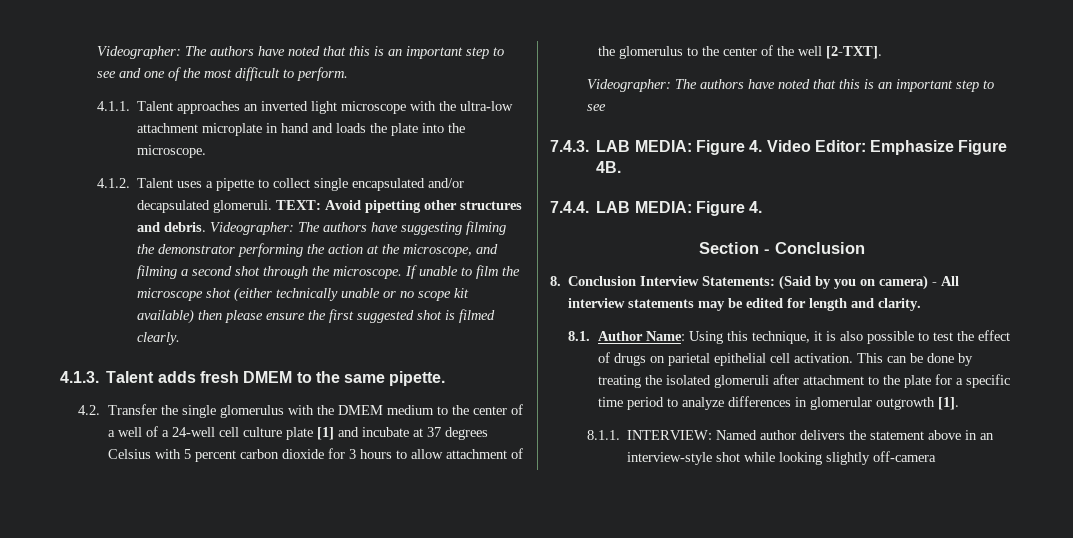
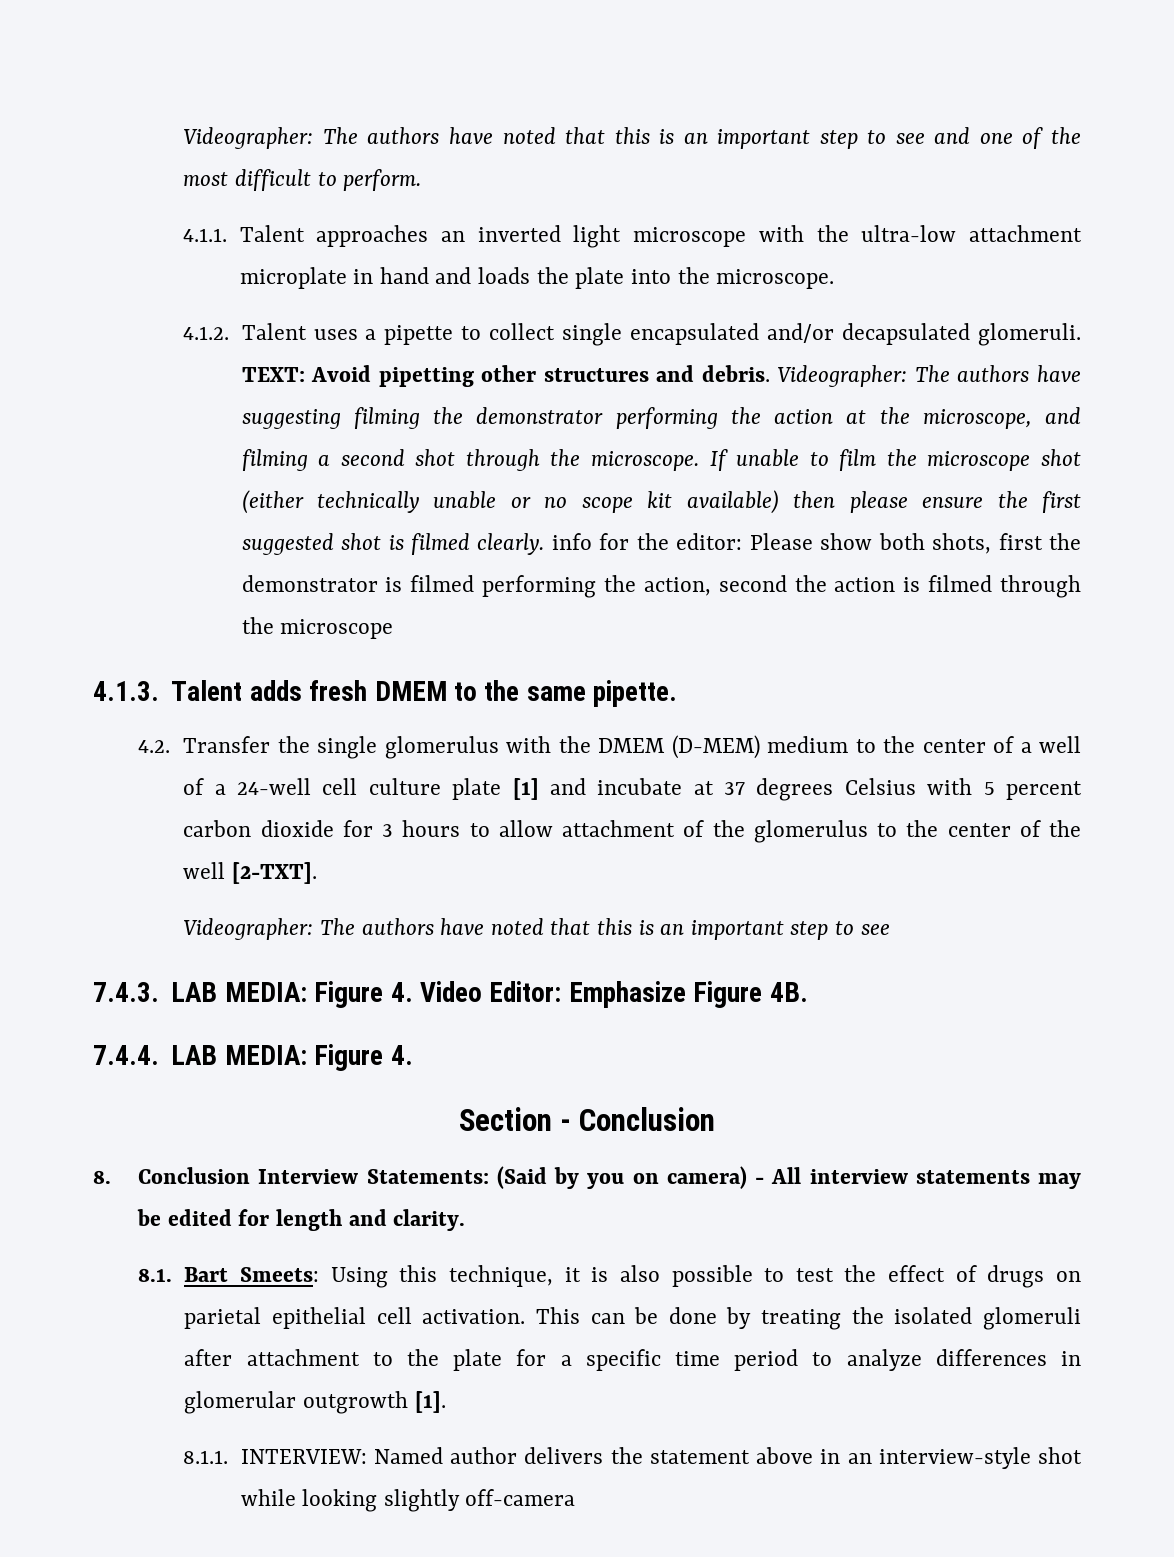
- If unable to film the microscope shot (either technically unable or no scope kit available) then please ensure the first suggested shot is filmed clearly.
+ If unable to film the microscope shot (either technically unable or no scope kit available) then please ensure the first suggested shot is filmed clearly. info for the editor: Please show both shots, first the demonstrator is filmed performing the action, second the action is filmed through the microscope
- 4.2. Transfer the single glomerulus with the DMEM medium to the center of a well of a 24-well cell culture plate [1] and incubate at 37 degrees Celsius with 5 percent carbon dioxide for 3 hours to allow attachment of the glomerulus to the center of the well [2-TXT].
+ 4.2. Transfer the single glomerulus with the DMEM (D-MEM) medium to the center of a well of a 24-well cell culture plate [1] and incubate at 37 degrees Celsius with 5 percent carbon dioxide for 3 hours to allow attachment of the glomerulus to the center of the well [2-TXT].
- 8.1. Author Name: Using this technique, it is also possible to test the effect of drugs on parietal epithelial cell activation.
+ 8.1. Bart Smeets: Using this technique, it is also possible to test the effect of drugs on parietal epithelial cell activation.

